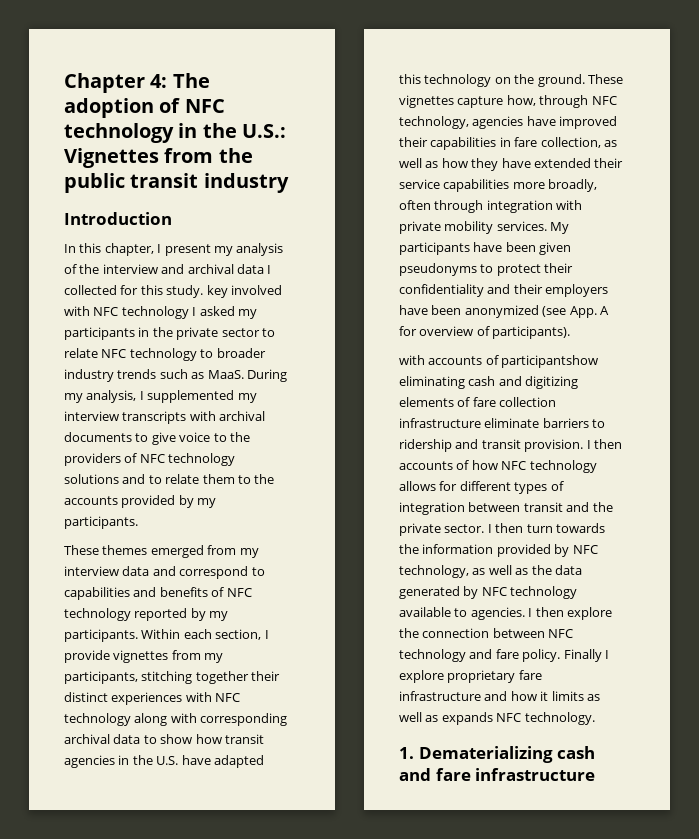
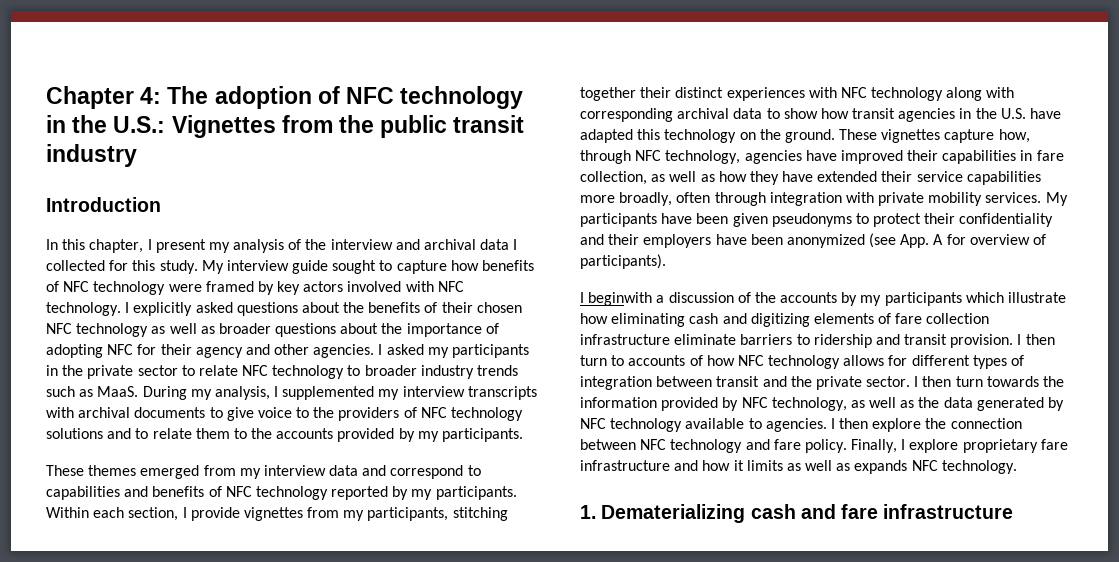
- In this chapter, I present my analysis of the interview and archival data I collected for this study. key involved with NFC technology I asked my participants in the private sector to relate NFC technology to broader industry trends such as MaaS.
+ In this chapter, I present my analysis of the interview and archival data I collected for this study. My interview guide sought to capture how benefits of NFC technology were framed by key actors involved with NFC technology. I explicitly asked questions about the benefits of their chosen NFC technology as well as broader questions about the importance of adopting NFC for their agency and other agencies. I asked my participants in the private sector to relate NFC technology to broader industry trends such as MaaS.
- with accounts of participantshow eliminating cash and digitizing elements of fare collection infrastructure eliminate barriers to ridership and transit provision.
+ I beginwith a discussion of the accounts by my participants which illustrate how eliminating cash and digitizing elements of fare collection infrastructure eliminate barriers to ridership and transit provision.
- I then accounts of how NFC technology allows for different types of integration between transit and the private sector.
+ I then turn to accounts of how NFC technology allows for different types of integration between transit and the private sector.
- Finally I explore proprietary fare infrastructure and how it limits as well as expands NFC technology.
+ Finally, I explore proprietary fare infrastructure and how it limits as well as expands NFC technology.

